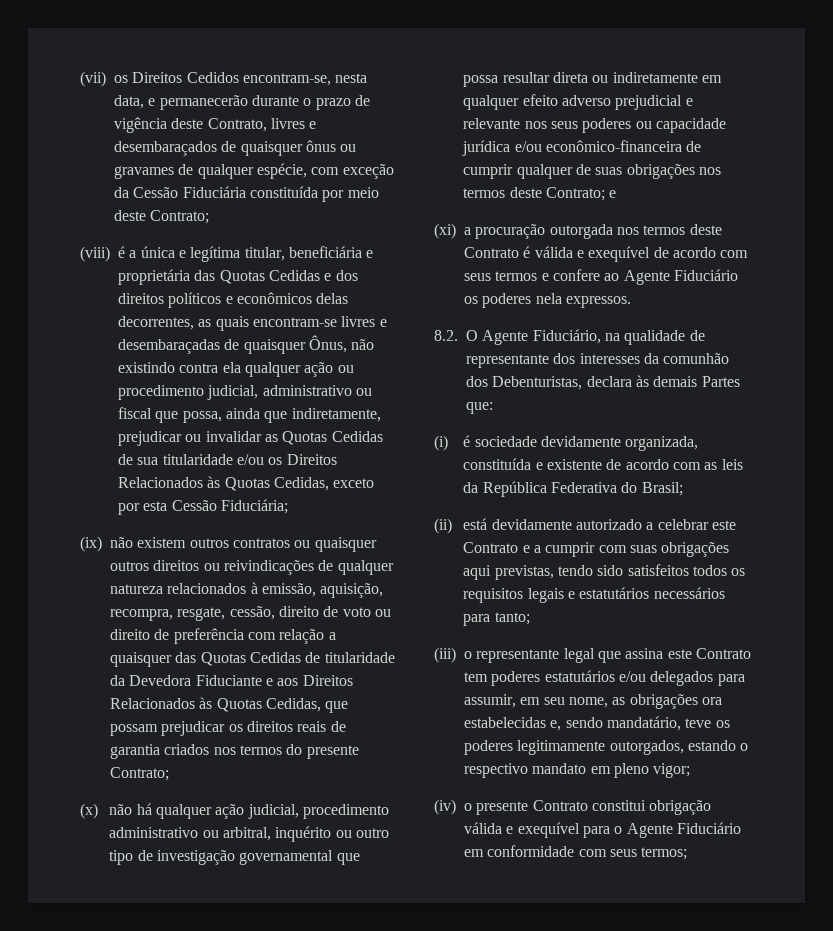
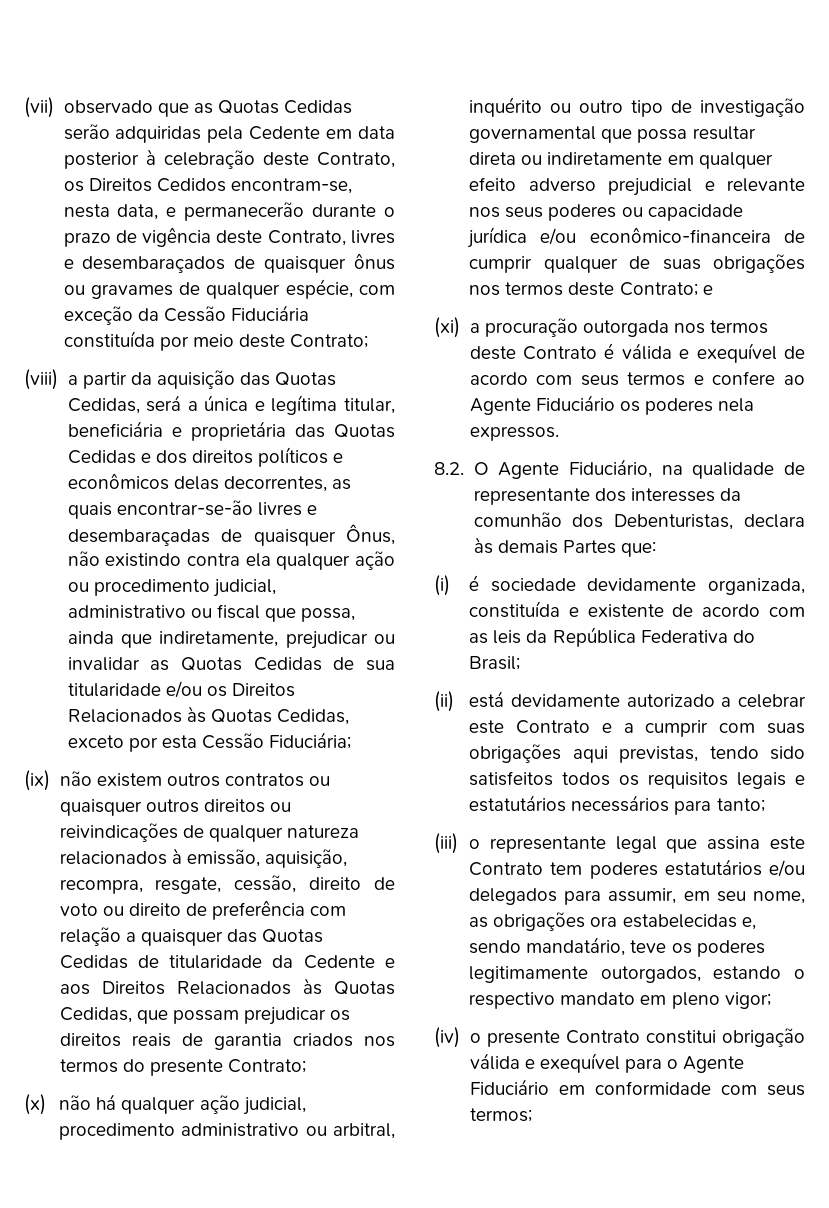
- (vii) os Direitos Cedidos encontram-se, nesta data, e permanecerão durante o prazo de vigência deste Contrato, livres e desembaraçados de quaisquer ônus ou gravames de qualquer espécie, com exceção da Cessão Fiduciária constituída por meio deste Contrato;
+ (vii) observado que as Quotas Cedidas serão adquiridas pela Cedente em data posterior à celebração deste Contrato, os Direitos Cedidos encontram-se, nesta data, e permanecerão durante o prazo de vigência deste Contrato, livres e desembaraçados de quaisquer ônus ou gravames de qualquer espécie, com exceção da Cessão Fiduciária constituída por meio deste Contrato;
- (viii) é a única e legítima titular, beneficiária e proprietária das Quotas Cedidas e dos direitos políticos e econômicos delas decorrentes, as quais encontram-se livres e desembaraçadas de quaisquer Ônus, não existindo contra ela qualquer ação ou procedimento judicial, administrativo ou fiscal que possa, ainda que indiretamente, prejudicar ou invalidar as Quotas Cedidas de sua titularidade e/ou os Direitos Relacionados às Quotas Cedidas, exceto por esta Cessão Fiduciária;
+ (viii) a partir da aquisição das Quotas Cedidas, será a única e legítima titular, beneficiária e proprietária das Quotas Cedidas e dos direitos políticos e econômicos delas decorrentes, as quais encontrar-se-ão livres e desembaraçadas de quaisquer Ônus, não existindo contra ela qualquer ação ou procedimento judicial, administrativo ou fiscal que possa, ainda que indiretamente, prejudicar ou invalidar as Quotas Cedidas de sua titularidade e/ou os Direitos Relacionados às Quotas Cedidas, exceto por esta Cessão Fiduciária;
- (ix) não existem outros contratos ou quaisquer outros direitos ou reivindicações de qualquer natureza relacionados à emissão, aquisição, recompra, resgate, cessão, direito de voto ou direito de preferência com relação a quaisquer das Quotas Cedidas de titularidade da Devedora Fiduciante e aos Direitos Relacionados às Quotas Cedidas, que possam prejudicar os direitos reais de garantia criados nos termos do presente Contrato;
+ (ix) não existem outros contratos ou quaisquer outros direitos ou reivindicações de qualquer natureza relacionados à emissão, aquisição, recompra, resgate, cessão, direito de voto ou direito de preferência com relação a quaisquer das Quotas Cedidas de titularidade da Cedente e aos Direitos Relacionados às Quotas Cedidas, que possam prejudicar os direitos reais de garantia criados nos termos do presente Contrato;

